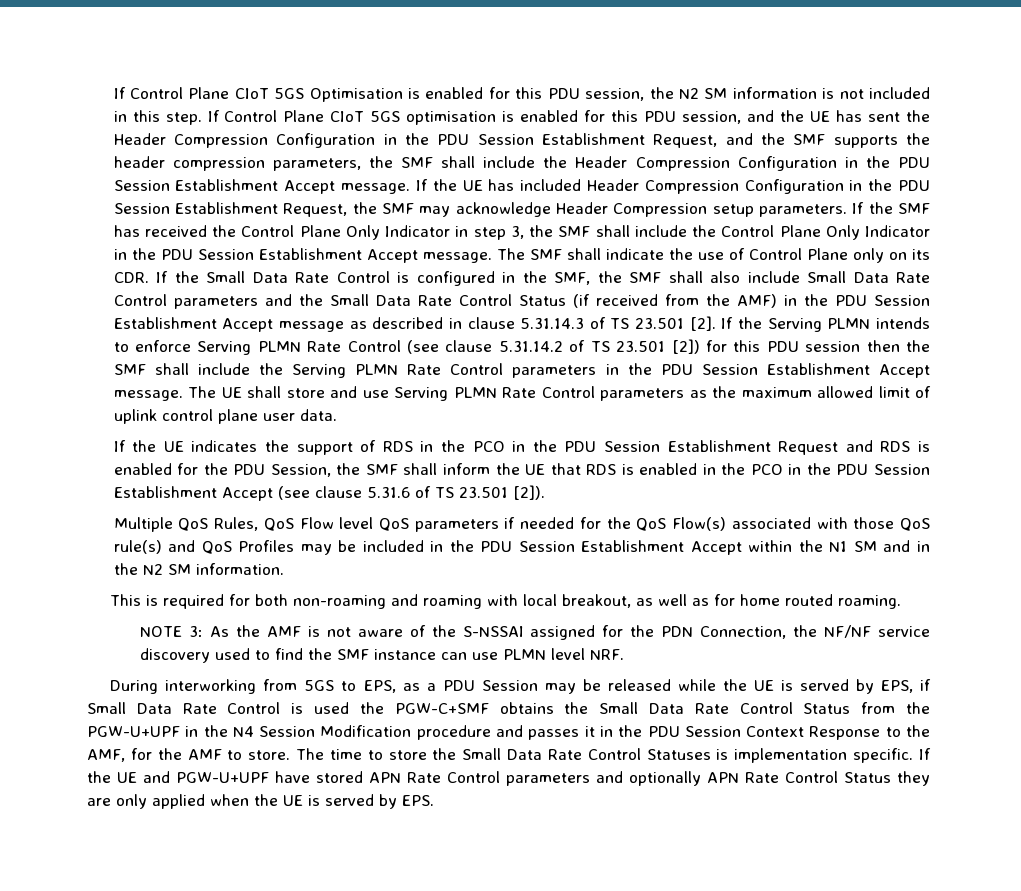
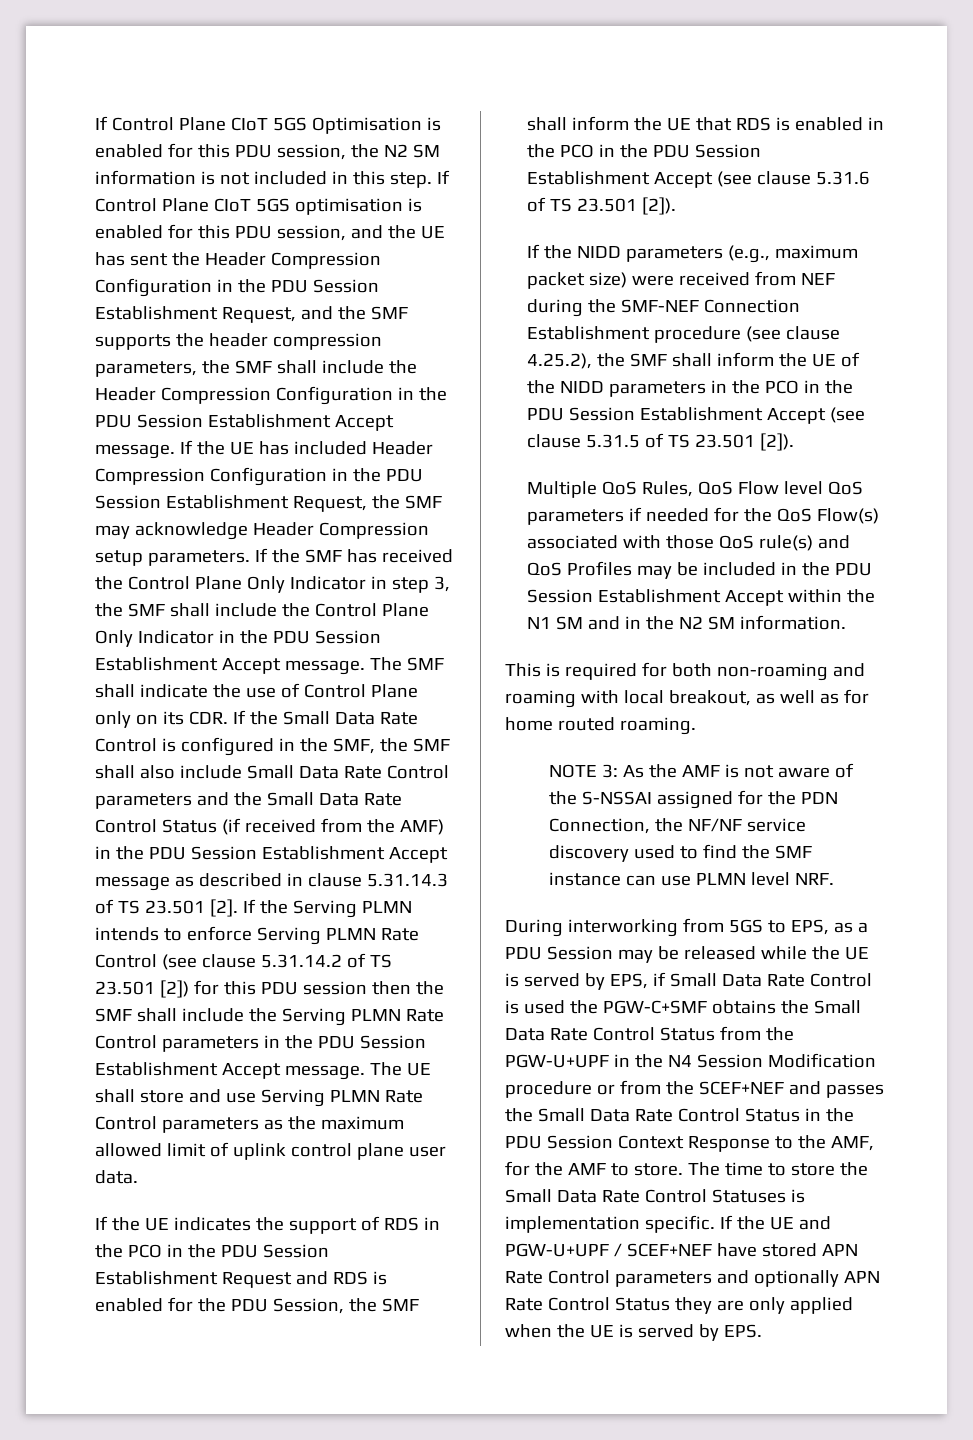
+ If the NIDD parameters (e.g., maximum packet size) were received from NEF during the SMF-NEF Connection Establishment procedure (see clause 4.25.2), the SMF shall inform the UE of the NIDD parameters in the PCO in the PDU Session Establishment Accept (see clause 5.31.5 of TS 23.501 [2]).
- During interworking from 5GS to EPS, as a PDU Session may be released while the UE is served by EPS, if Small Data Rate Control is used the PGW-C+SMF obtains the Small Data Rate Control Status from the PGW-U+UPF in the N4 Session Modification procedure and passes it in the PDU Session Context Response to the AMF, for the AMF to store.
+ During interworking from 5GS to EPS, as a PDU Session may be released while the UE is served by EPS, if Small Data Rate Control is used the PGW-C+SMF obtains the Small Data Rate Control Status from the PGW-U+UPF in the N4 Session Modification procedure or from the SCEF+NEF and passes the Small Data Rate Control Status in the PDU Session Context Response to the AMF, for the AMF to store.
- If the UE and PGW-U+UPF have stored APN Rate Control parameters and optionally APN Rate Control Status they are only applied when the UE is served by EPS.
+ If the UE and PGW-U+UPF / SCEF+NEF have stored APN Rate Control parameters and optionally APN Rate Control Status they are only applied when the UE is served by EPS.

